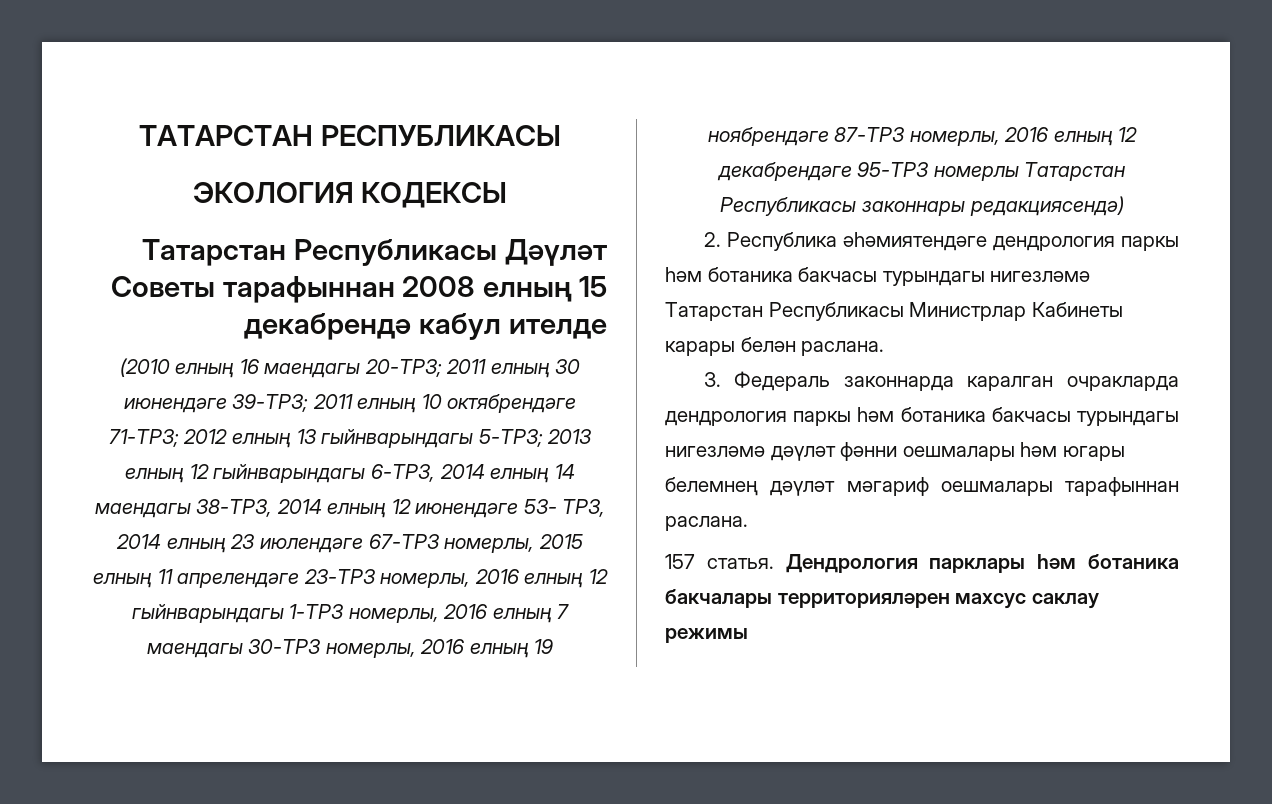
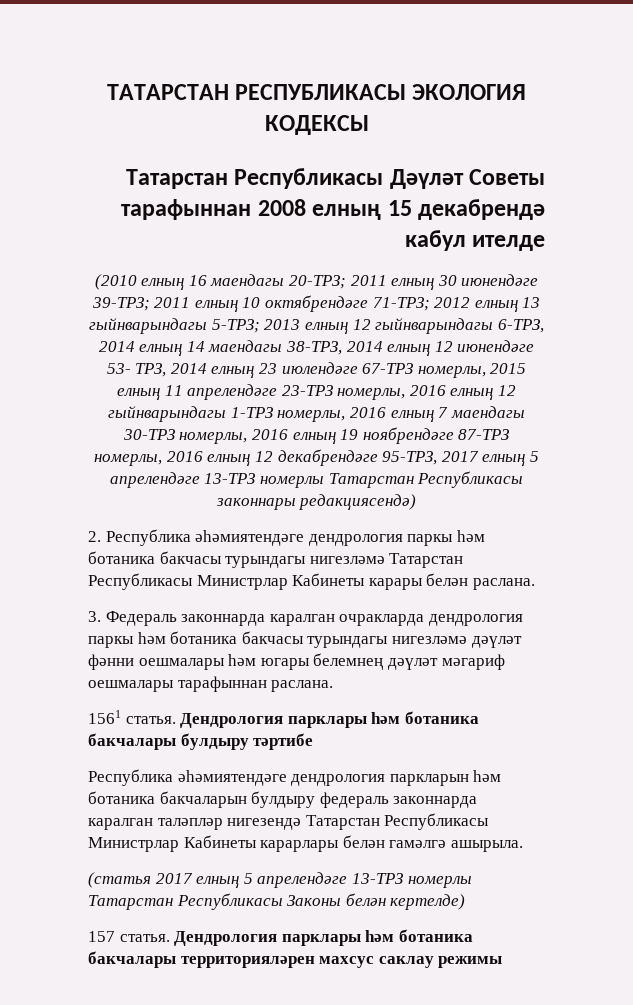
- ТАТАРСТАН РЕСПУБЛИКАСЫ
- ЭКОЛОГИЯ КОДЕКСЫ
+ ТАТАРСТАН РЕСПУБЛИКАСЫ ЭКОЛОГИЯ КОДЕКСЫ
- 2013 елның 12 гыйнварындагы 6-ТРЗ, 2014 елның 14 маендагы 38-ТРЗ, 2014 елның 12 июнендәге 53- ТРЗ, 2014 елның 23 июлендәге 67-ТРЗ номерлы, 2015 елның 11 апрелендәге 23-ТРЗ номерлы, 2016 елның 12 гыйнварындагы 1-ТРЗ номерлы, 2016 елның 7 маендагы 30-ТРЗ номерлы, 2016 елның 19 ноябрендәге 87-ТРЗ номерлы, 2016 елның 12 декабрендәге 95-ТРЗ номерлы Татарстан Республикасы законнары редакциясендә)
+ 2013 елның 12 гыйнварындагы 6-ТРЗ, 2014 елның 14 маендагы 38-ТРЗ, 2014 елның 12 июнендәге 53- ТРЗ, 2014 елның 23 июлендәге 67-ТРЗ номерлы, 2015 елның 11 апрелендәге 23-ТРЗ номерлы, 2016 елның 12 гыйнварындагы 1-ТРЗ номерлы, 2016 елның 7 маендагы 30-ТРЗ номерлы, 2016 елның 19 ноябрендәге 87-ТРЗ номерлы, 2016 елның 12 декабрендәге 95-ТРЗ, 2017 елның 5 апрелендәге 13-ТРЗ номерлы Татарстан Республикасы законнары редакциясендә)
+ 1561 статья. Дендрология парклары һәм ботаника бакчалары булдыру тәртибе
+ Республика әһәмиятендәге дендрология паркларын һәм ботаника бакчаларын булдыру федераль законнарда каралган таләпләр нигезендә Татарстан Республикасы Министрлар Кабинеты карарлары белән гамәлгә ашырыла.
+ (статья 2017 елның 5 апрелендәге 13-ТРЗ номерлы Татарстан Республикасы Законы белән кертелде)

